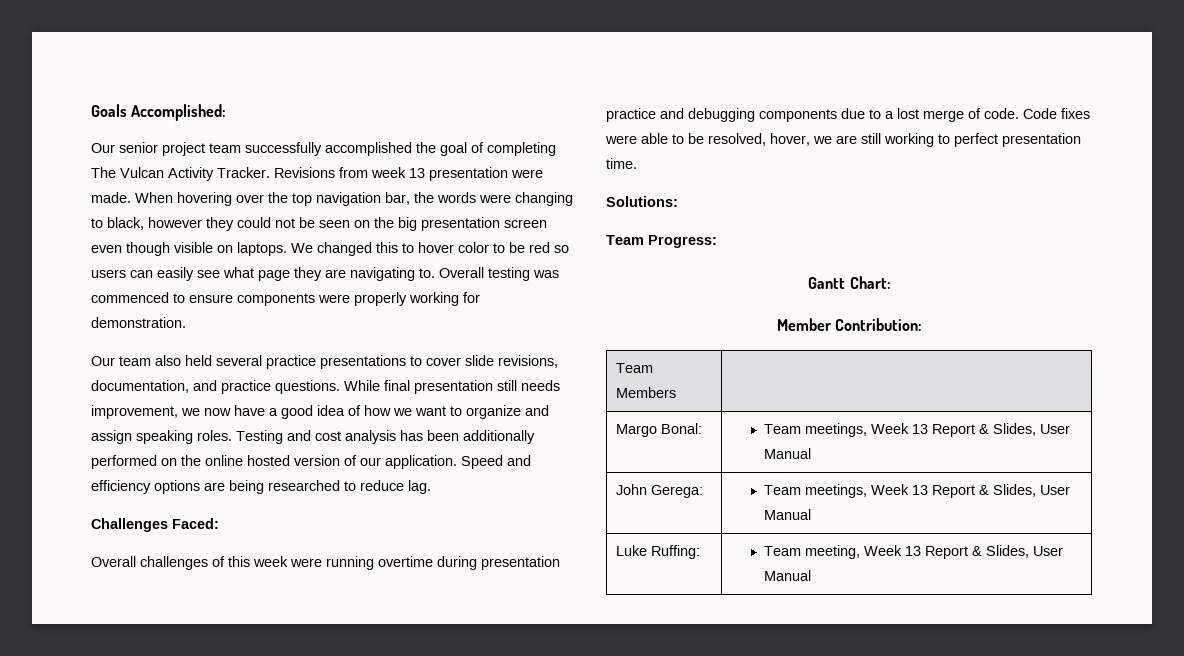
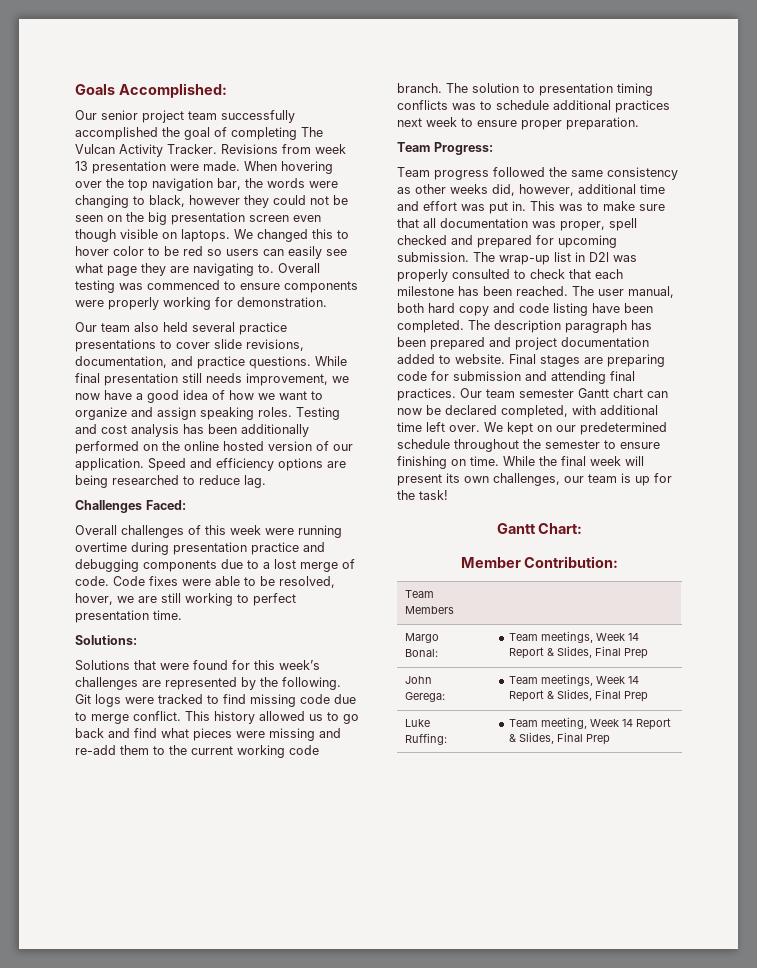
+ Solutions that were found for this week’s challenges are represented by the following. Git logs were tracked to find missing code due to merge conflict. This history allowed us to go back and find what pieces were missing and re-add them to the current working code branch. The solution to presentation timing conflicts was to schedule additional practices next week to ensure proper preparation.
  Team Progress:
+ Team progress followed the same consistency as other weeks did, however, additional time and effort was put in. This was to make sure that all documentation was proper, spell checked and prepared for upcoming submission. The wrap-up list in D2l was properly consulted to check that each milestone has been reached. The user manual, both hard copy and code listing have been completed. The description paragraph has been prepared and project documentation added to website. Final stages are preparing code for submission and attending final practices. Our team semester Gantt chart can now be declared completed, with additional time left over. We kept on our predetermined schedule throughout the semester to ensure finishing on time. While the final week will present its own challenges, our team is up for the task!
- Margo Bonal: | Team meetings, Week 13 Report & Slides, User Manual
+ Margo Bonal: | Team meetings, Week 14 Report & Slides, Final Prep
- John Gerega: | Team meetings, Week 13 Report & Slides, User Manual
+ John Gerega: | Team meetings, Week 14 Report & Slides, Final Prep
- Luke Ruffing: | Team meeting, Week 13 Report & Slides, User Manual
+ Luke Ruffing: | Team meeting, Week 14 Report & Slides, Final Prep

